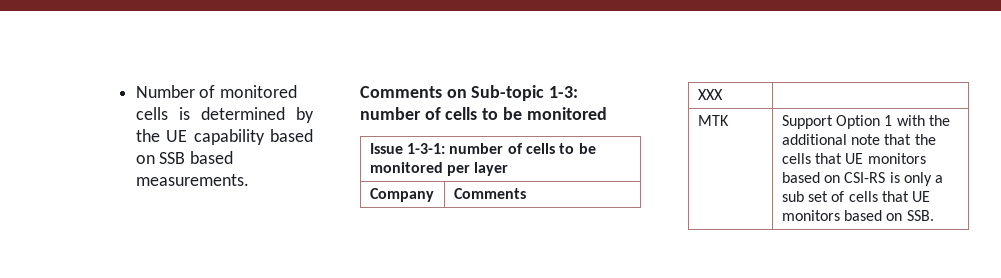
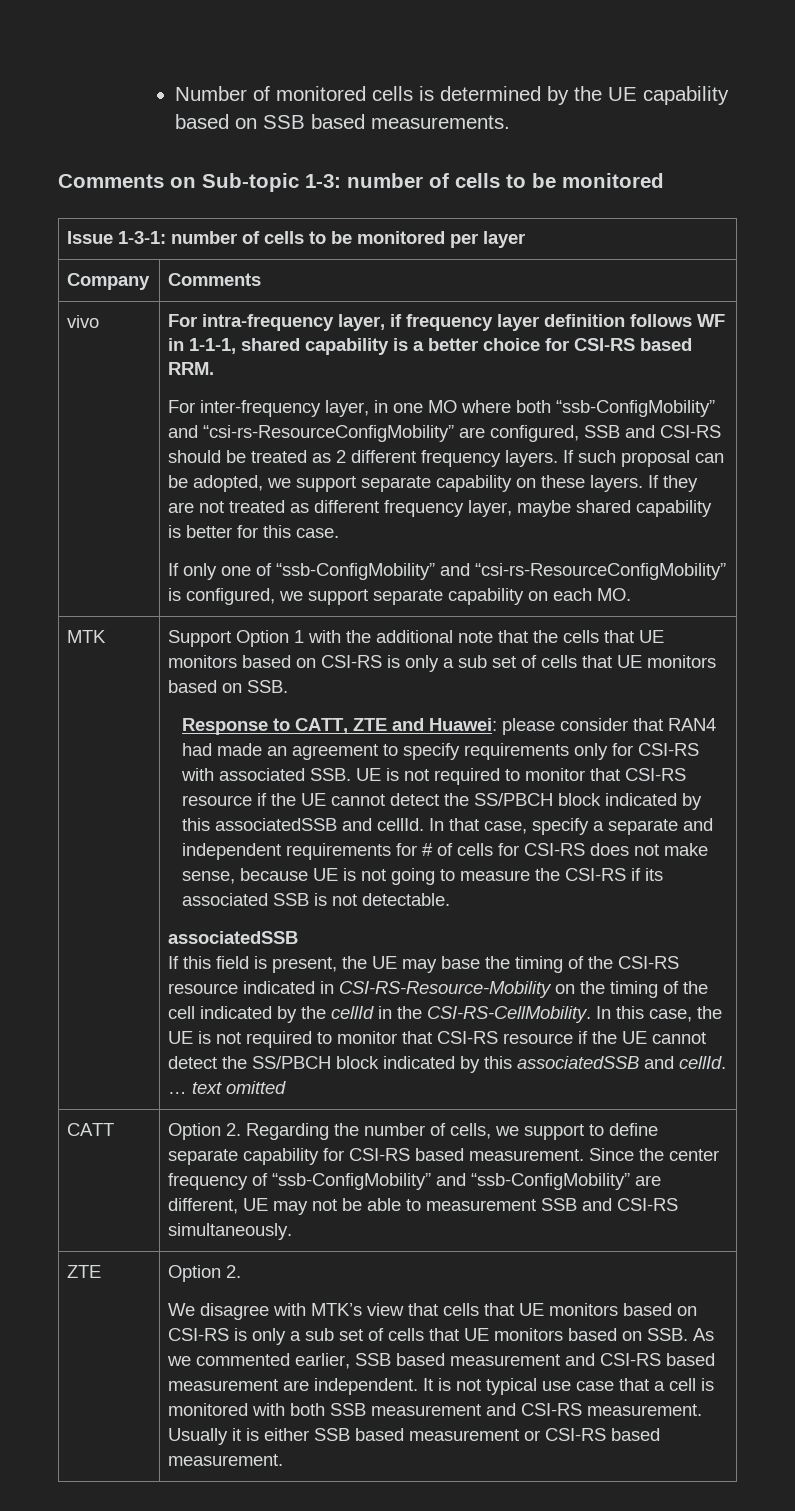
- XXX
+ vivo | For intra-frequency layer, if frequency layer definition follows WF in 1-1-1, shared capability is a better choice for CSI-RS based RRM.
+ For inter-frequency layer, in one MO where both “ssb-ConfigMobility” and “csi-rs-ResourceConfigMobility” are configured, SSB and CSI-RS should be treated as 2 different frequency layers. If such proposal can be adopted, we support separate capability on these layers. If they are not treated as different frequency layer, maybe shared capability is better for this case.
+ If only one of “ssb-ConfigMobility” and “csi-rs-ResourceConfigMobility” is configured, we support separate capability on each MO.
+ Response to CATT, ZTE and Huawei: please consider that RAN4 had made an agreement to specify requirements only for CSI-RS with associated SSB. UE is not required to monitor that CSI-RS resource if the UE cannot detect the SS/PBCH block indicated by this associatedSSB and cellId. In that case, specify a separate and independent requirements for # of cells for CSI-RS does not make sense, because UE is not going to measure the CSI-RS if its associated SSB is not detectable.
+ associatedSSB
+ If this field is present, the UE may base the timing of the CSI-RS resource indicated in CSI-RS-Resource-Mobility on the timing of the cell indicated by the cellId in the CSI-RS-CellMobility. In this case, the UE is not required to monitor that CSI-RS resource if the UE cannot detect the SS/PBCH block indicated by this associatedSSB and cellId. … text omitted
+ CATT | Option 2. Regarding the number of cells, we support to define separate capability for CSI-RS based measurement. Since the center frequency of “ssb-ConfigMobility” and “ssb-ConfigMobility” are different, UE may not be able to measurement SSB and CSI-RS simultaneously.
+ ZTE | Option 2.
+ We disagree with MTK’s view that cells that UE monitors based on CSI-RS is only a sub set of cells that UE monitors based on SSB. As we commented earlier, SSB based measurement and CSI-RS based measurement are independent. It is not typical use case that a cell is monitored with both SSB measurement and CSI-RS measurement. Usually it is either SSB based measurement or CSI-RS based measurement.

